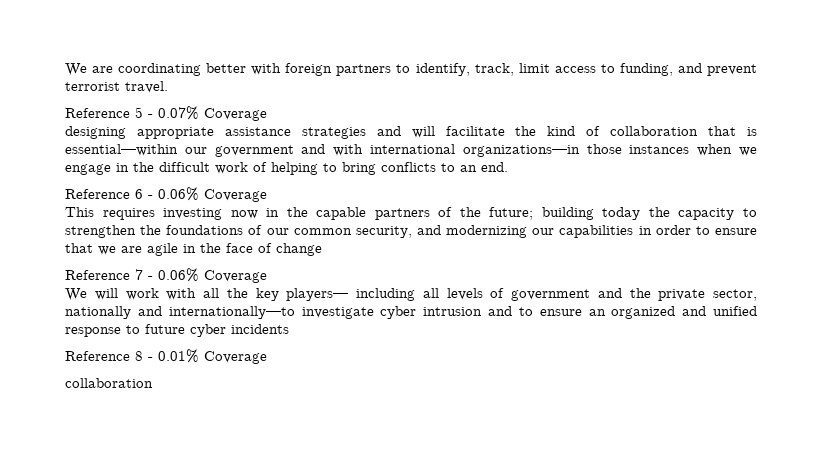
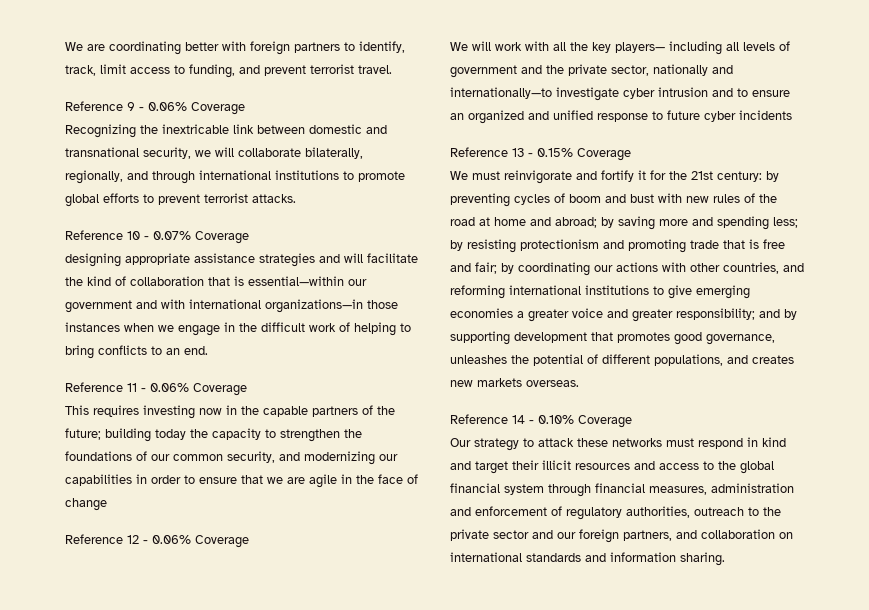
- Reference 5 - 0.07% Coverage
+ Reference 9 - 0.06% Coverage
+ Recognizing the inextricable link between domestic and transnational security, we will collaborate bilaterally, regionally, and through international institutions to promote global efforts to prevent terrorist attacks.
+ Reference 10 - 0.07% Coverage
- Reference 6 - 0.06% Coverage
+ Reference 11 - 0.06% Coverage
- Reference 7 - 0.06% Coverage
+ Reference 12 - 0.06% Coverage
- Reference 8 - 0.01% Coverage
- collaboration
+ Reference 13 - 0.15% Coverage
+ We must reinvigorate and fortify it for the 21st century: by preventing cycles of boom and bust with new rules of the road at home and abroad; by saving more and spending less; by resisting protectionism and promoting trade that is free and fair; by coordinating our actions with other countries, and reforming international institutions to give emerging economies a greater voice and greater responsibility; and by supporting development that promotes good governance, unleashes the potential of different populations, and creates new markets overseas.
+ Reference 14 - 0.10% Coverage
+ Our strategy to attack these networks must respond in kind and target their illicit resources and access to the global financial system through financial measures, administration and enforcement of regulatory authorities, outreach to the private sector and our foreign partners, and collaboration on international standards and information sharing.

